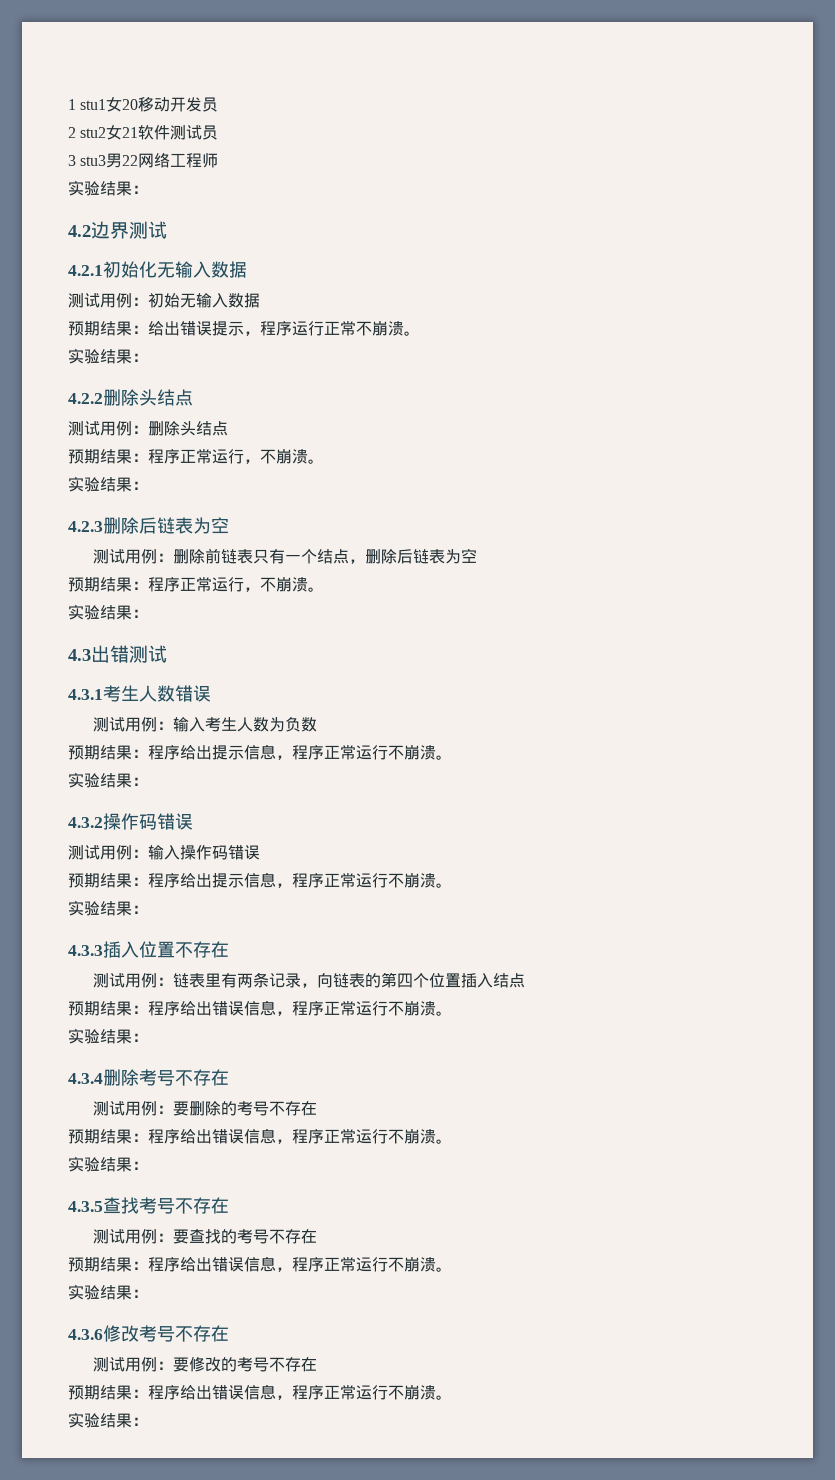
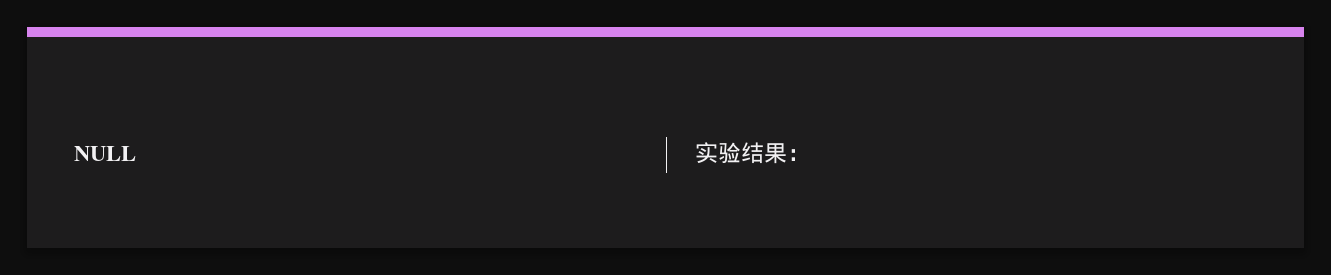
- 1 stu1女20移动开发员
- 2 stu2女21软件测试员
- 3 stu3男22网络工程师
- 实验结果：
- 4.2边界测试
- 4.2.1初始化无输入数据
- 测试用例：初始无输入数据
- 预期结果：给出错误提示，程序运行正常不崩溃。
- 实验结果：
- 4.2.2删除头结点
- 测试用例：删除头结点
- 预期结果：程序正常运行，不崩溃。
- 实验结果：
- 4.2.3删除后链表为空
- 测试用例：删除前链表只有一个结点，删除后链表为空
- 预期结果：程序正常运行，不崩溃。
- 实验结果：
- 4.3出错测试
- 4.3.1考生人数错误
- 测试用例：输入考生人数为负数
- 预期结果：程序给出提示信息，程序正常运行不崩溃。
- 实验结果：
- 4.3.2操作码错误
- 测试用例：输入操作码错误
- 预期结果：程序给出提示信息，程序正常运行不崩溃。
- 实验结果：
- 4.3.3插入位置不存在
- 测试用例：链表里有两条记录，向链表的第四个位置插入结点
- 预期结果：程序给出错误信息，程序正常运行不崩溃。
- 实验结果：
- 4.3.4删除考号不存在
- 测试用例：要删除的考号不存在
- 预期结果：程序给出错误信息，程序正常运行不崩溃。
- 实验结果：
- 4.3.5查找考号不存在
- 测试用例：要查找的考号不存在
- 预期结果：程序给出错误信息，程序正常运行不崩溃。
- 实验结果：
- 4.3.6修改考号不存在
- 测试用例：要修改的考号不存在
- 预期结果：程序给出错误信息，程序正常运行不崩溃。
+ NULL

